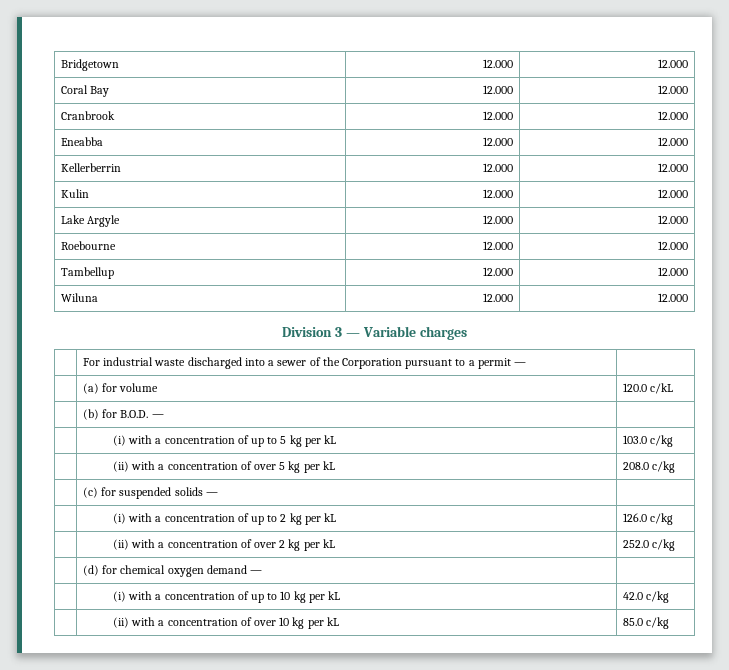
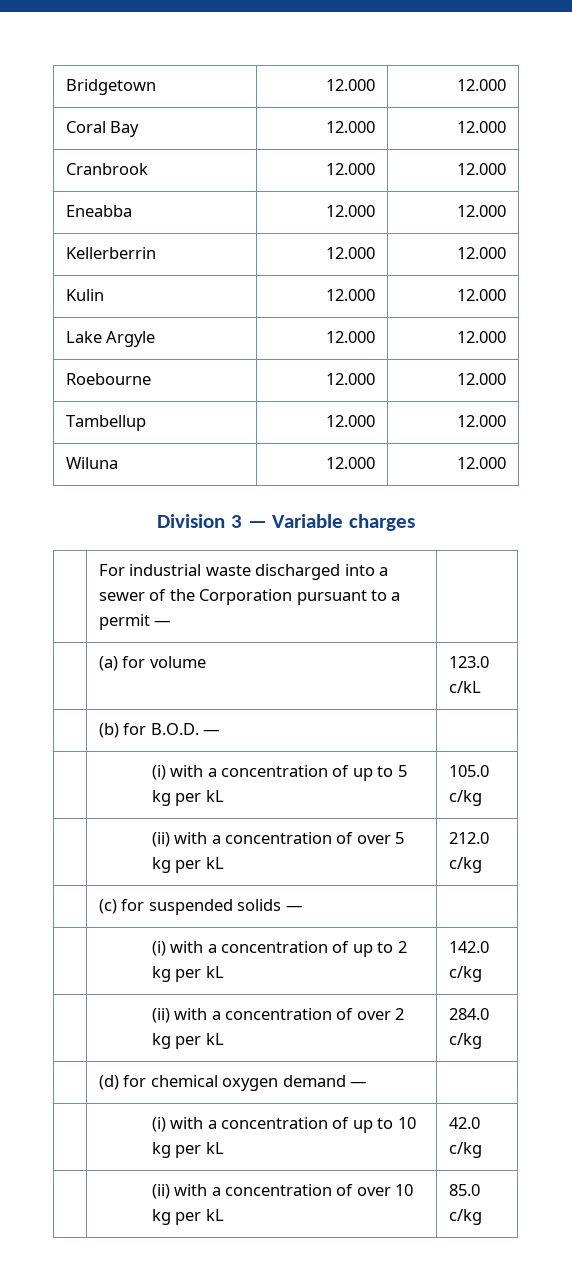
- | (a) for volume | 120.0 c/kL
+ | (a) for volume | 123.0 c/kL
- | (i) with a concentration of up to 5 kg per kL | 103.0 c/kg
+ | (i) with a concentration of up to 5 kg per kL | 105.0 c/kg
- | (ii) with a concentration of over 5 kg per kL | 208.0 c/kg
+ | (ii) with a concentration of over 5 kg per kL | 212.0 c/kg
- | (i) with a concentration of up to 2 kg per kL | 126.0 c/kg
+ | (i) with a concentration of up to 2 kg per kL | 142.0 c/kg
- | (ii) with a concentration of over 2 kg per kL | 252.0 c/kg
+ | (ii) with a concentration of over 2 kg per kL | 284.0 c/kg

